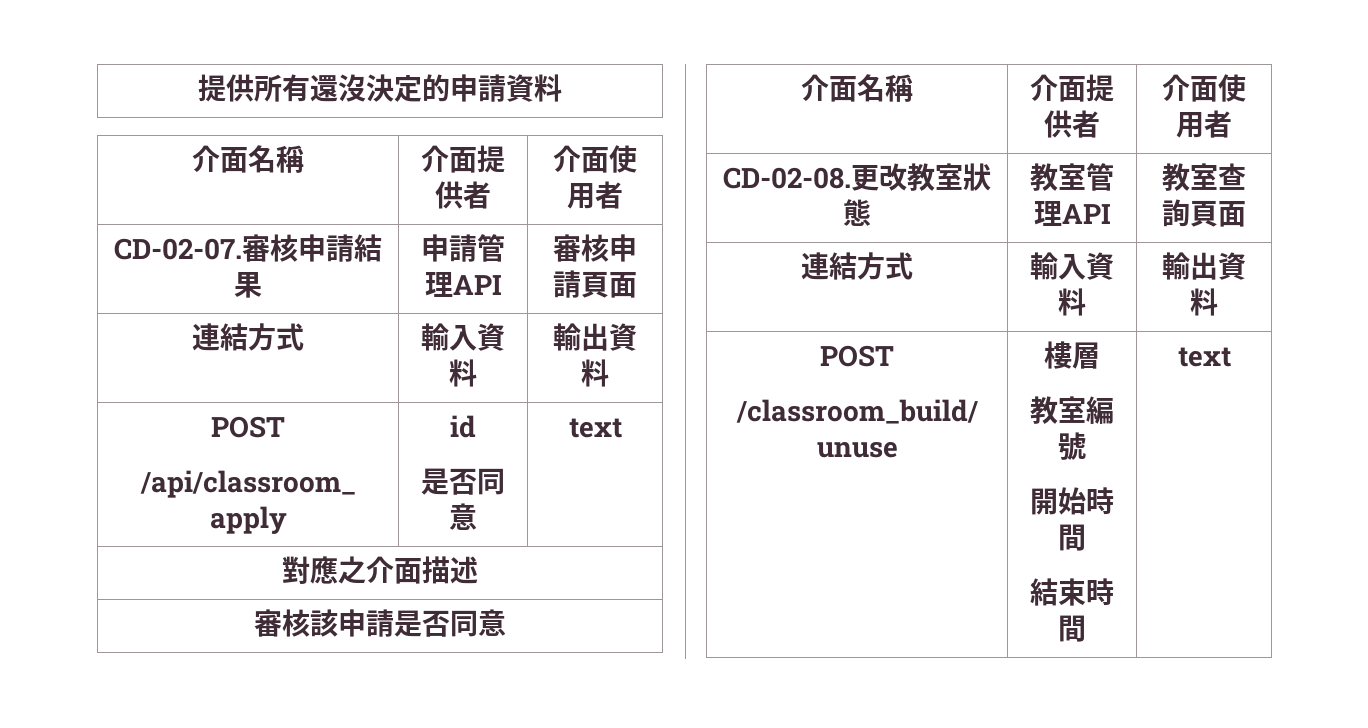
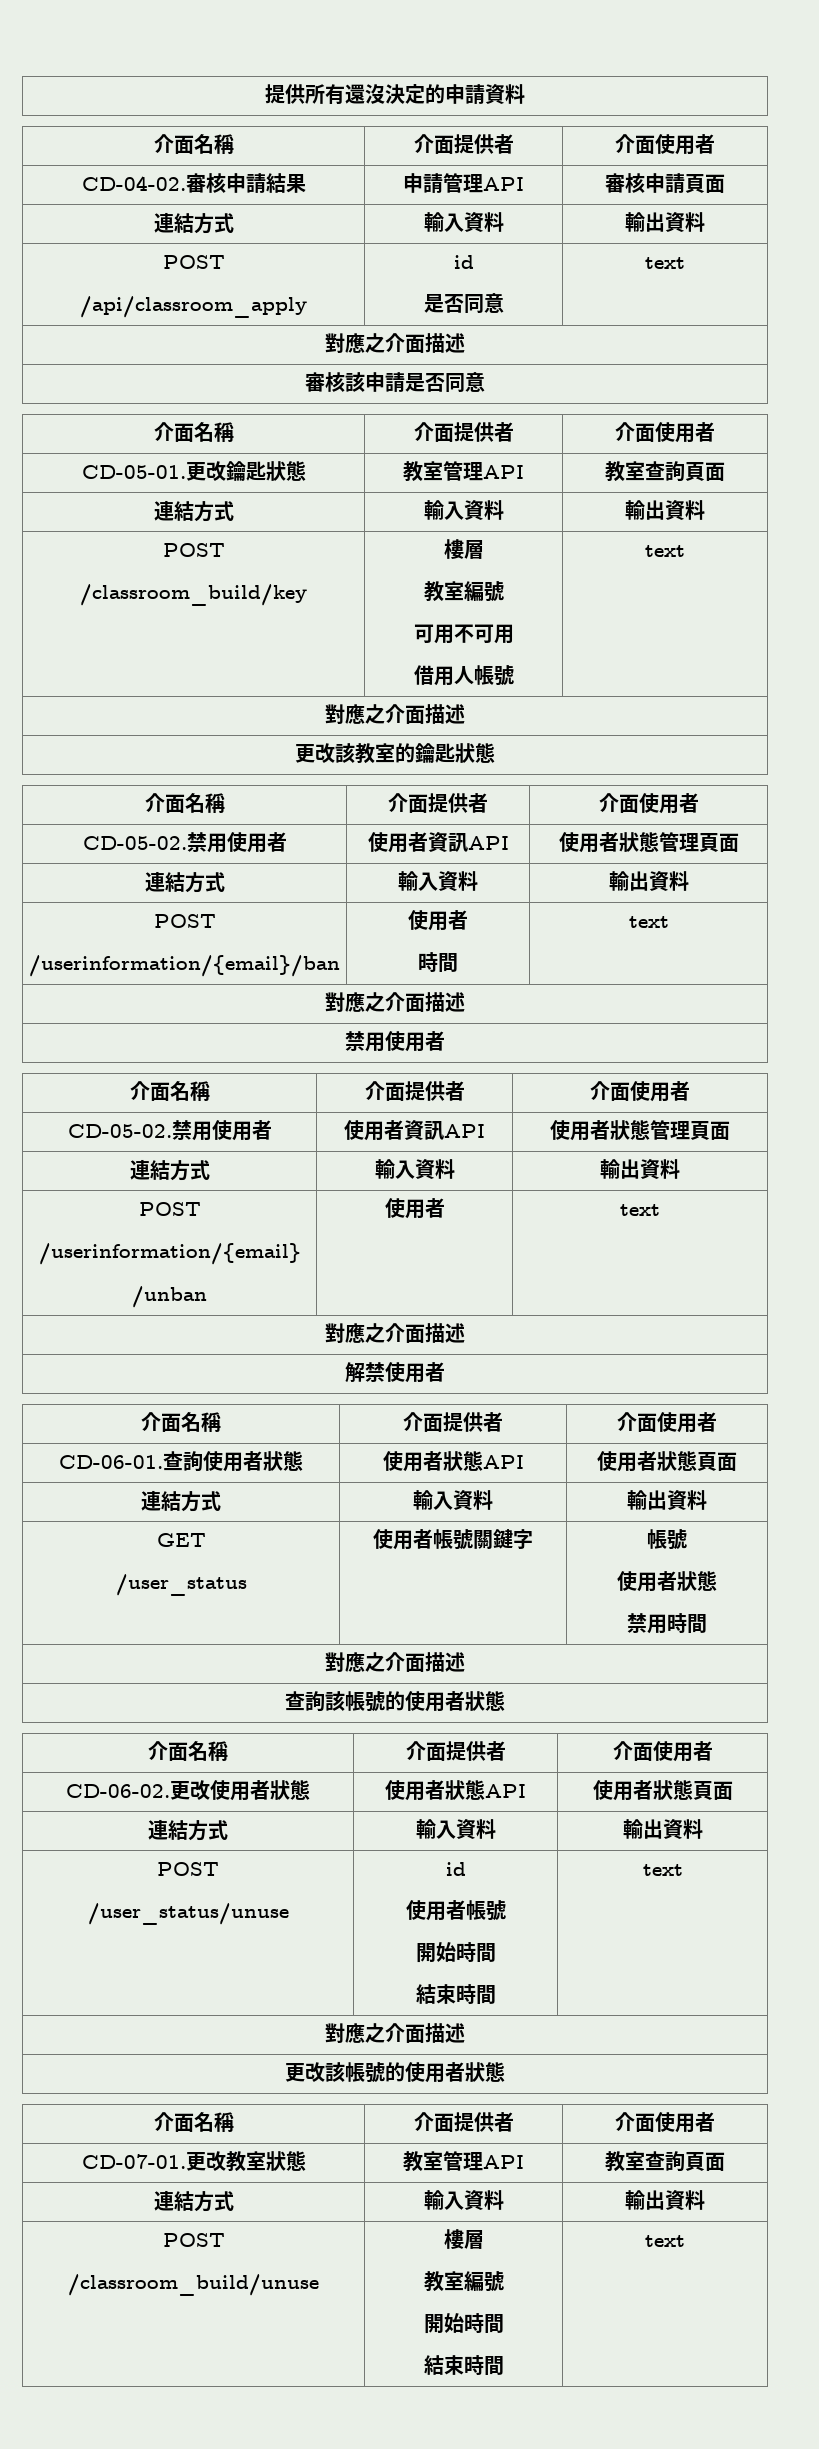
- CD-02-07.審核申請結果 | 申請管理API | 審核申請頁面
+ CD-04-02.審核申請結果 | 申請管理API | 審核申請頁面
- CD-02-08.更改教室狀態 | 教室管理API | 教室查詢頁面
+ CD-05-01.更改鑰匙狀態 | 教室管理API | 教室查詢頁面
+ 連結方式 | 輸入資料 | 輸出資料
+ POST
+ /classroom_build/key | 樓層
+ 教室編號
+ 可用不可用
+ 借用人帳號 | text
+ 對應之介面描述
+ 更改該教室的鑰匙狀態
+ 介面名稱 | 介面提供者 | 介面使用者
+ CD-05-02.禁用使用者 | 使用者資訊API | 使用者狀態管理頁面
+ 連結方式 | 輸入資料 | 輸出資料
+ POST
+ /userinformation/{email}/ban | 使用者
+ 時間 | text
+ 對應之介面描述
+ 禁用使用者
+ 介面名稱 | 介面提供者 | 介面使用者
+ CD-05-02.禁用使用者 | 使用者資訊API | 使用者狀態管理頁面
+ 連結方式 | 輸入資料 | 輸出資料
+ POST
+ /userinformation/{email}
+ /unban | 使用者 | text
+ 對應之介面描述
+ 解禁使用者
+ 介面名稱 | 介面提供者 | 介面使用者
+ CD-06-01.查詢使用者狀態 | 使用者狀態API | 使用者狀態頁面
+ 連結方式 | 輸入資料 | 輸出資料
+ GET
+ /user_status | 使用者帳號關鍵字 | 帳號
+ 使用者狀態
+ 禁用時間
+ 對應之介面描述
+ 查詢該帳號的使用者狀態
+ 介面名稱 | 介面提供者 | 介面使用者
+ CD-06-02.更改使用者狀態 | 使用者狀態API | 使用者狀態頁面
+ 連結方式 | 輸入資料 | 輸出資料
+ POST
+ /user_status/unuse | id
+ 使用者帳號
+ 開始時間
+ 結束時間 | text
+ 對應之介面描述
+ 更改該帳號的使用者狀態
+ 介面名稱 | 介面提供者 | 介面使用者
+ CD-07-01.更改教室狀態 | 教室管理API | 教室查詢頁面

